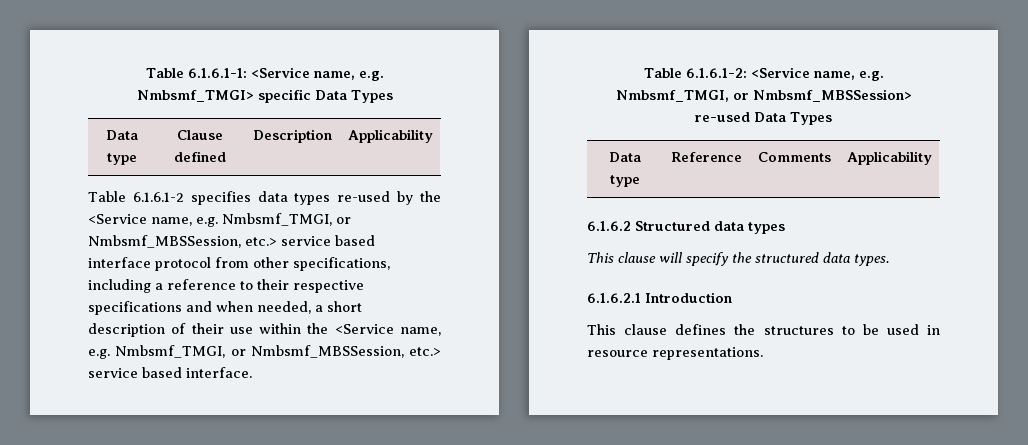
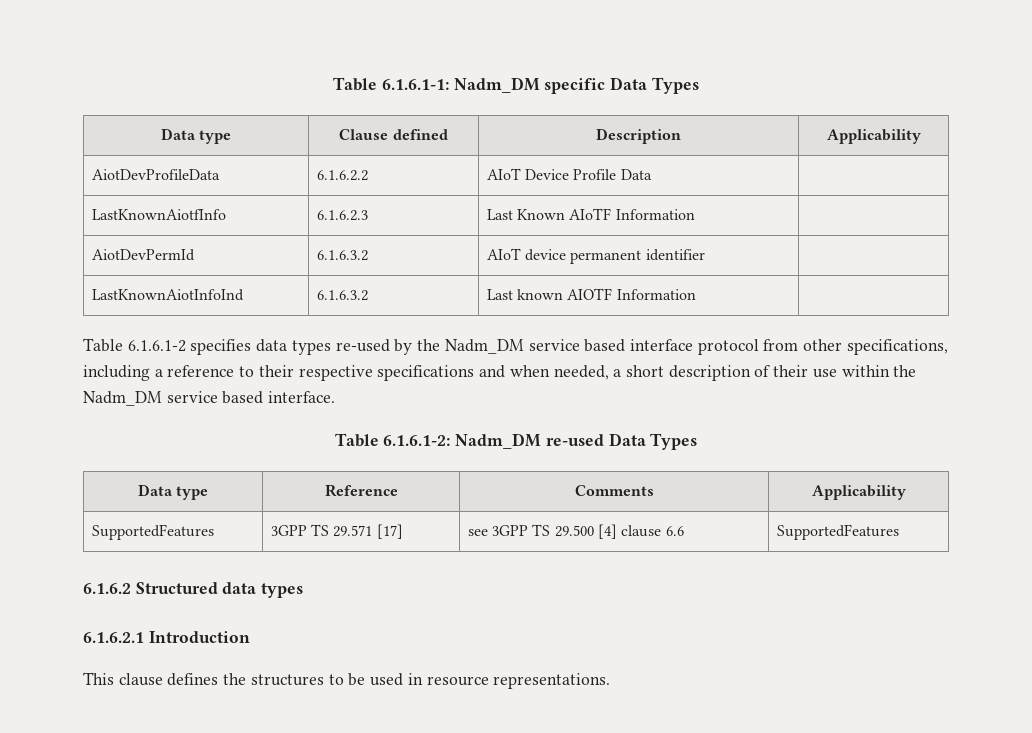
- Table 6.1.6.1-1: <Service name, e.g. Nmbsmf_TMGI> specific Data Types
+ Table 6.1.6.1-1: Nadm_DM specific Data Types
+ AiotDevProfileData | 6.1.6.2.2 | AIoT Device Profile Data |
+ LastKnownAiotfInfo | 6.1.6.2.3 | Last Known AIoTF Information |
+ AiotDevPermId | 6.1.6.3.2 | AIoT device permanent identifier |
+ LastKnownAiotInfoInd | 6.1.6.3.2 | Last known AIOTF Information |
- Table 6.1.6.1-2 specifies data types re-used by the <Service name, e.g. Nmbsmf_TMGI, or Nmbsmf_MBSSession, etc.> service based interface protocol from other specifications, including a reference to their respective specifications and when needed, a short description of their use within the <Service name, e.g. Nmbsmf_TMGI, or Nmbsmf_MBSSession, etc.> service based interface.
+ Table 6.1.6.1-2 specifies data types re-used by the Nadm_DM service based interface protocol from other specifications, including a reference to their respective specifications and when needed, a short description of their use within the Nadm_DM service based interface.
- Table 6.1.6.1-2: <Service name, e.g. Nmbsmf_TMGI, or Nmbsmf_MBSSession> re-used Data Types
+ Table 6.1.6.1-2: Nadm_DM re-used Data Types
+ SupportedFeatures | 3GPP TS 29.571 [17] | see 3GPP TS 29.500 [4] clause 6.6 | SupportedFeatures
  6.1.6.2 Structured data types
- This clause will specify the structured data types.

